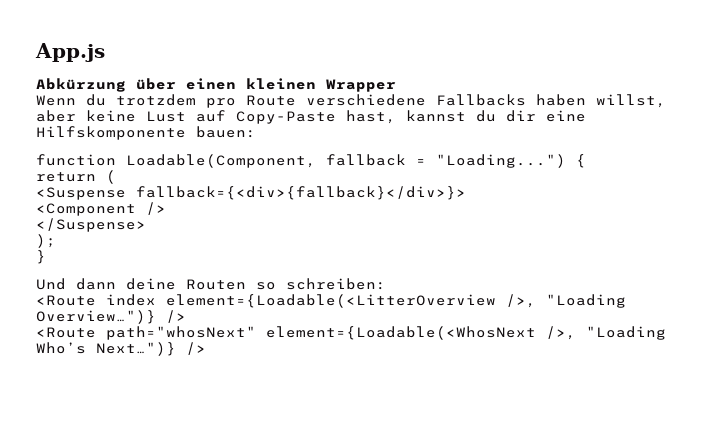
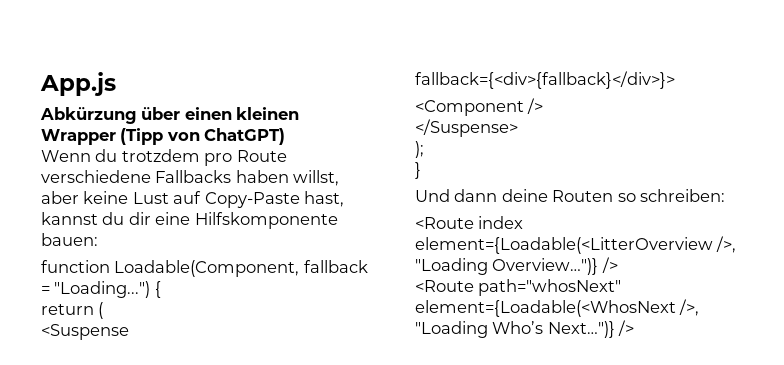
- Abkürzung über einen kleinen Wrapper
+ Abkürzung über einen kleinen Wrapper (Tipp von ChatGPT)

